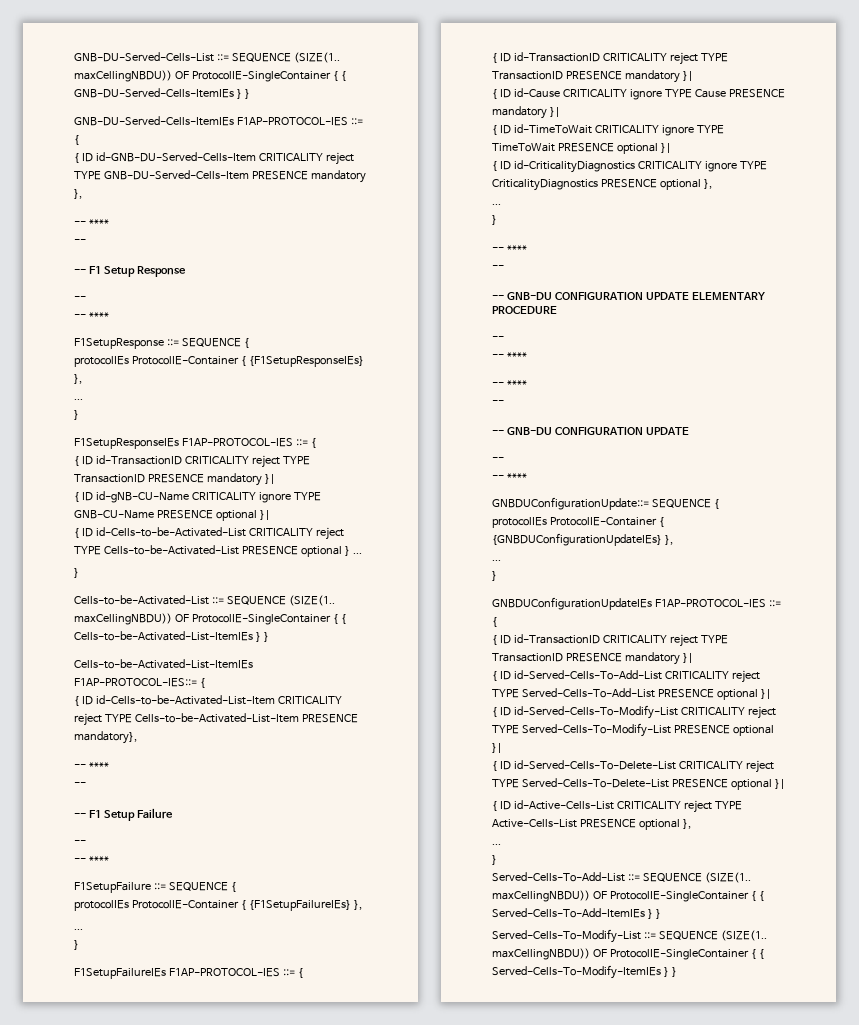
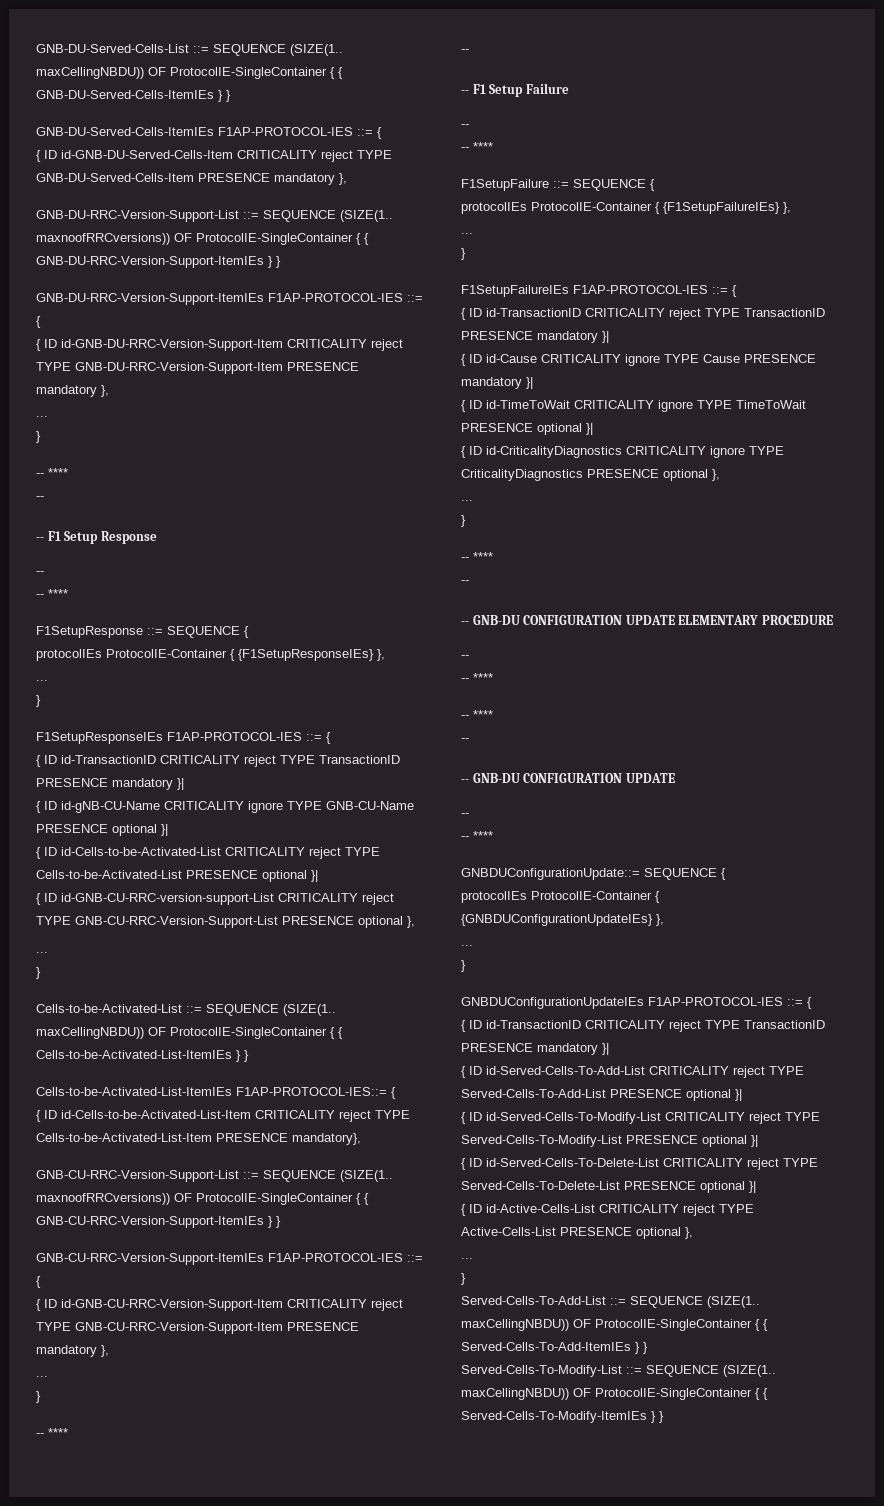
+ GNB-DU-RRC-Version-Support-List ::= SEQUENCE (SIZE(1.. maxnoofRRCversions)) OF ProtocolIE-SingleContainer { { GNB-DU-RRC-Version-Support-ItemIEs } }
+ GNB-DU-RRC-Version-Support-ItemIEs F1AP-PROTOCOL-IES ::= {
+ { ID id-GNB-DU-RRC-Version-Support-Item CRITICALITY reject TYPE GNB-DU-RRC-Version-Support-Item PRESENCE mandatory },
+ ...
+ }
- { ID id-Cells-to-be-Activated-List CRITICALITY reject TYPE Cells-to-be-Activated-List PRESENCE optional } ...
+ { ID id-Cells-to-be-Activated-List CRITICALITY reject TYPE Cells-to-be-Activated-List PRESENCE optional }|
+ { ID id-GNB-CU-RRC-version-support-List CRITICALITY reject TYPE GNB-CU-RRC-Version-Support-List PRESENCE optional },
+ ...
+ GNB-CU-RRC-Version-Support-List ::= SEQUENCE (SIZE(1.. maxnoofRRCversions)) OF ProtocolIE-SingleContainer { { GNB-CU-RRC-Version-Support-ItemIEs } }
+ GNB-CU-RRC-Version-Support-ItemIEs F1AP-PROTOCOL-IES ::= {
+ { ID id-GNB-CU-RRC-Version-Support-Item CRITICALITY reject TYPE GNB-CU-RRC-Version-Support-Item PRESENCE mandatory },
+ ...
+ }

